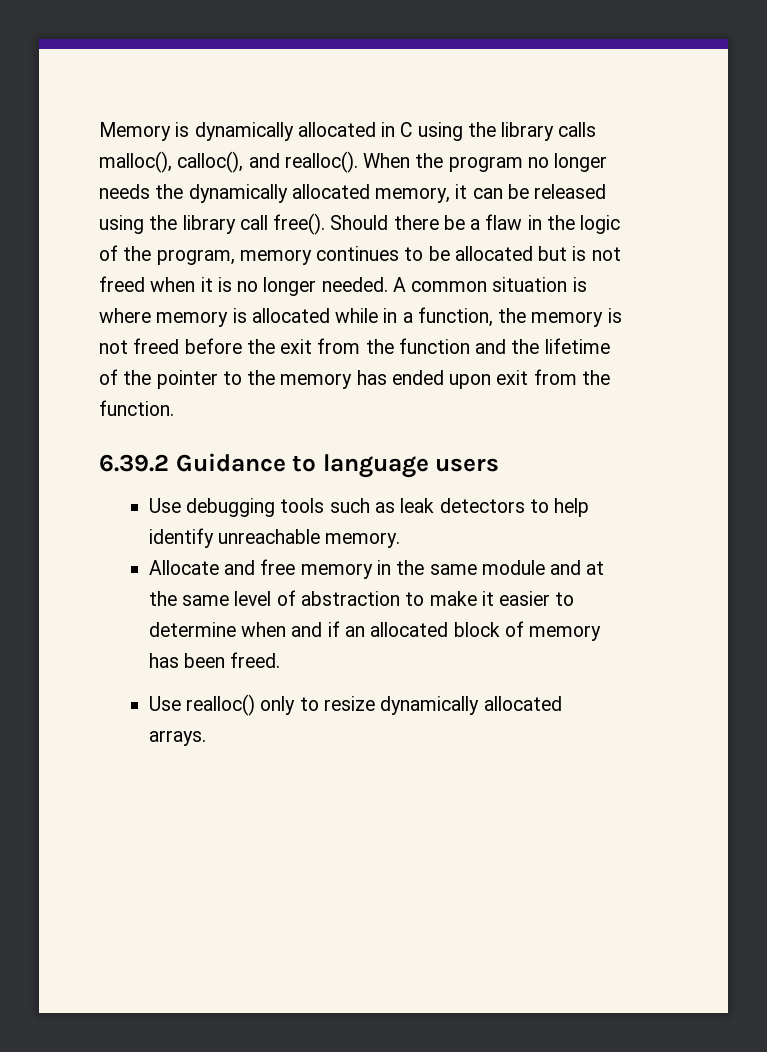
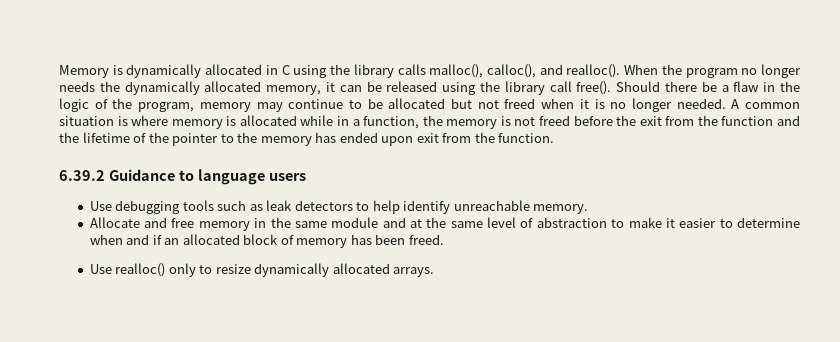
- Should there be a flaw in the logic of the program, memory continues to be allocated but is not freed when it is no longer needed.
+ Should there be a flaw in the logic of the program, memory may continue to be allocated but not freed when it is no longer needed.

